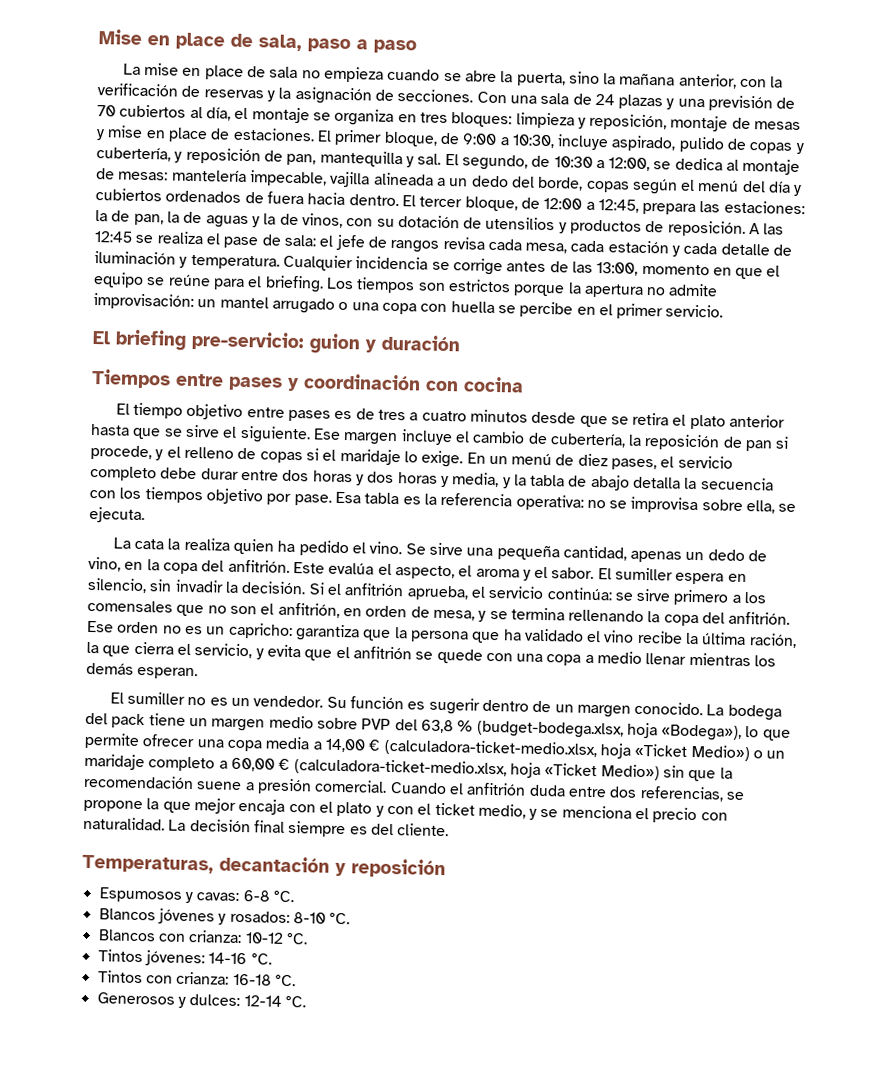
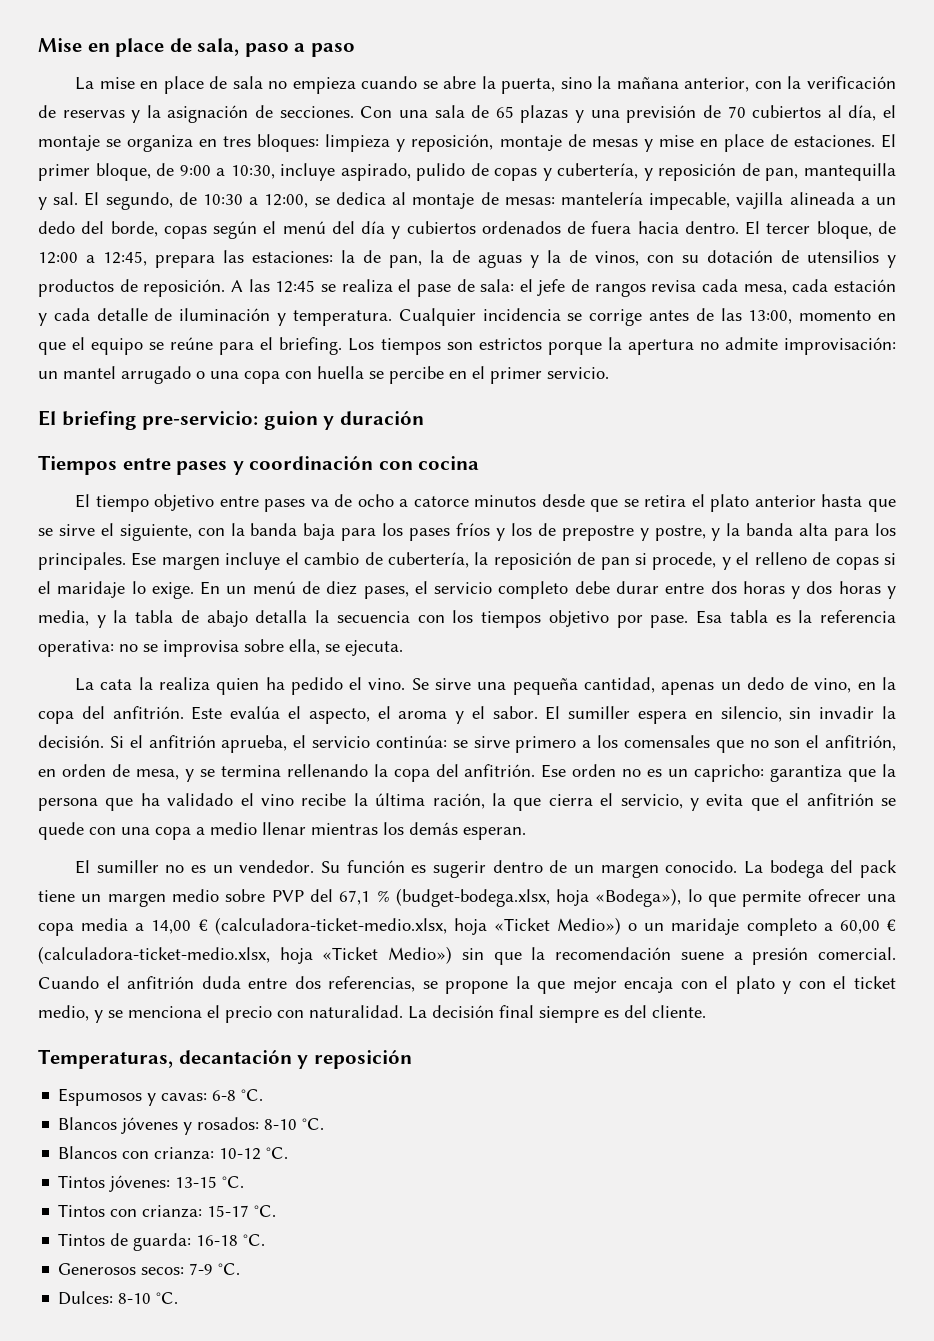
- Con una sala de 24 plazas y una previsión de 70 cubiertos al día, el montaje se organiza en tres bloques: limpieza y reposición, montaje de mesas y mise en place de estaciones.
+ Con una sala de 65 plazas y una previsión de 70 cubiertos al día, el montaje se organiza en tres bloques: limpieza y reposición, montaje de mesas y mise en place de estaciones.
- El tiempo objetivo entre pases es de tres a cuatro minutos desde que se retira el plato anterior hasta que se sirve el siguiente.
+ El tiempo objetivo entre pases va de ocho a catorce minutos desde que se retira el plato anterior hasta que se sirve el siguiente, con la banda baja para los pases fríos y los de prepostre y postre, y la banda alta para los principales.
- La bodega del pack tiene un margen medio sobre PVP del 63,8 % (budget-bodega.xlsx, hoja «Bodega»), lo que permite ofrecer una copa media a 14,00 € (calculadora-ticket-medio.xlsx, hoja «Ticket Medio») o un maridaje completo a 60,00 € (calculadora-ticket-medio.xlsx, hoja «Ticket Medio») sin que la recomendación suene a presión comercial.
+ La bodega del pack tiene un margen medio sobre PVP del 67,1 % (budget-bodega.xlsx, hoja «Bodega»), lo que permite ofrecer una copa media a 14,00 € (calculadora-ticket-medio.xlsx, hoja «Ticket Medio») o un maridaje completo a 60,00 € (calculadora-ticket-medio.xlsx, hoja «Ticket Medio») sin que la recomendación suene a presión comercial.
- Tintos jóvenes: 14-16 °C.
+ Tintos jóvenes: 13-15 °C.
- Tintos con crianza: 16-18 °C.
- Generosos y dulces: 12-14 °C.
+ Tintos con crianza: 15-17 °C.
+ Tintos de guarda: 16-18 °C.
+ Generosos secos: 7-9 °C.
+ Dulces: 8-10 °C.

